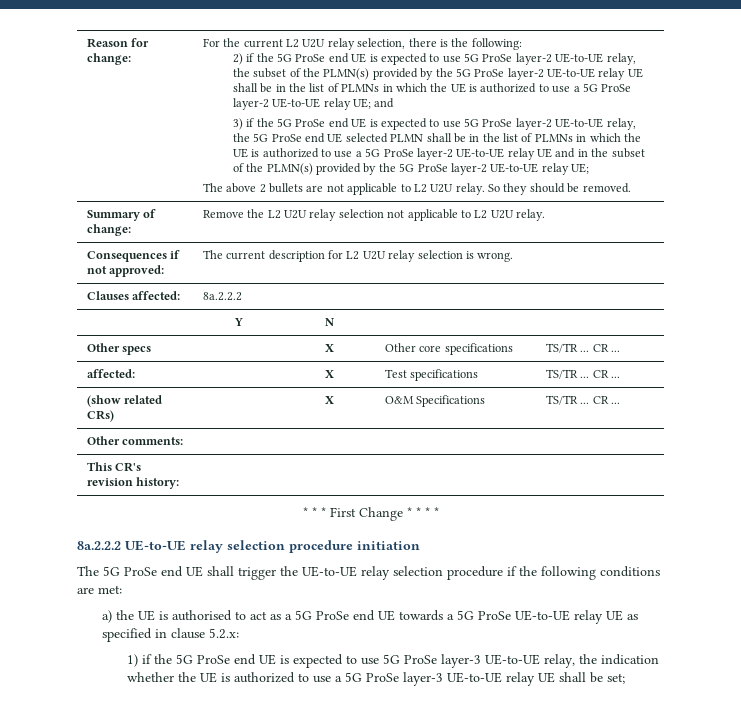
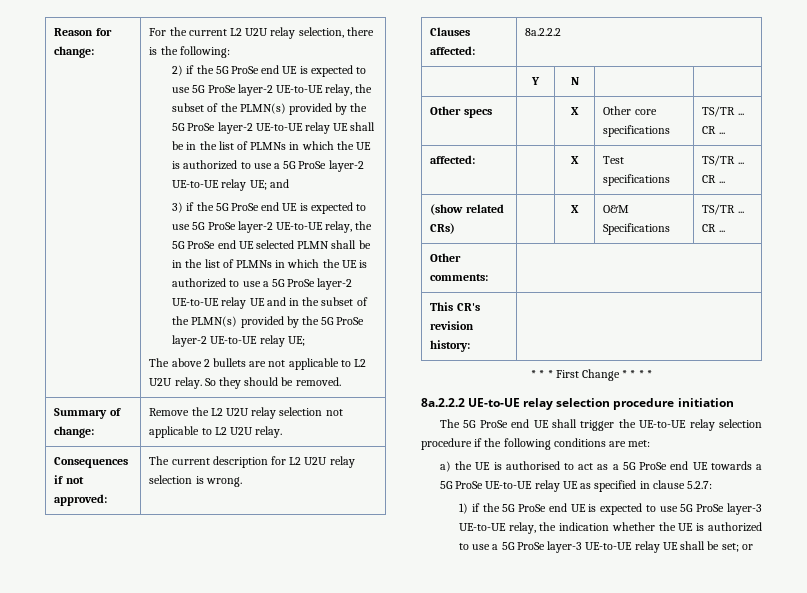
- a) the UE is authorised to act as a 5G ProSe end UE towards a 5G ProSe UE-to-UE relay UE as specified in clause 5.2.x:
+ a) the UE is authorised to act as a 5G ProSe end UE towards a 5G ProSe UE-to-UE relay UE as specified in clause 5.2.7:
- 1) if the 5G ProSe end UE is expected to use 5G ProSe layer-3 UE-to-UE relay, the indication whether the UE is authorized to use a 5G ProSe layer-3 UE-to-UE relay UE shall be set;
+ 1) if the 5G ProSe end UE is expected to use 5G ProSe layer-3 UE-to-UE relay, the indication whether the UE is authorized to use a 5G ProSe layer-3 UE-to-UE relay UE shall be set; or

